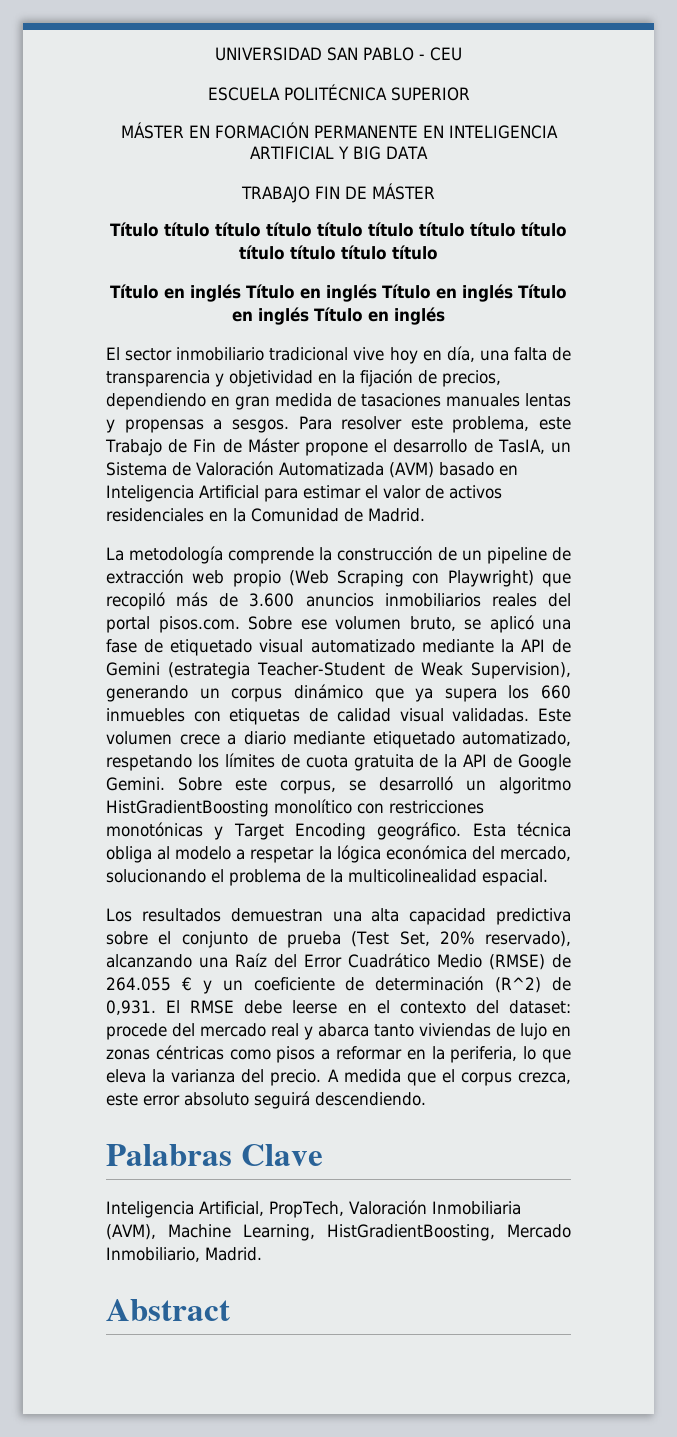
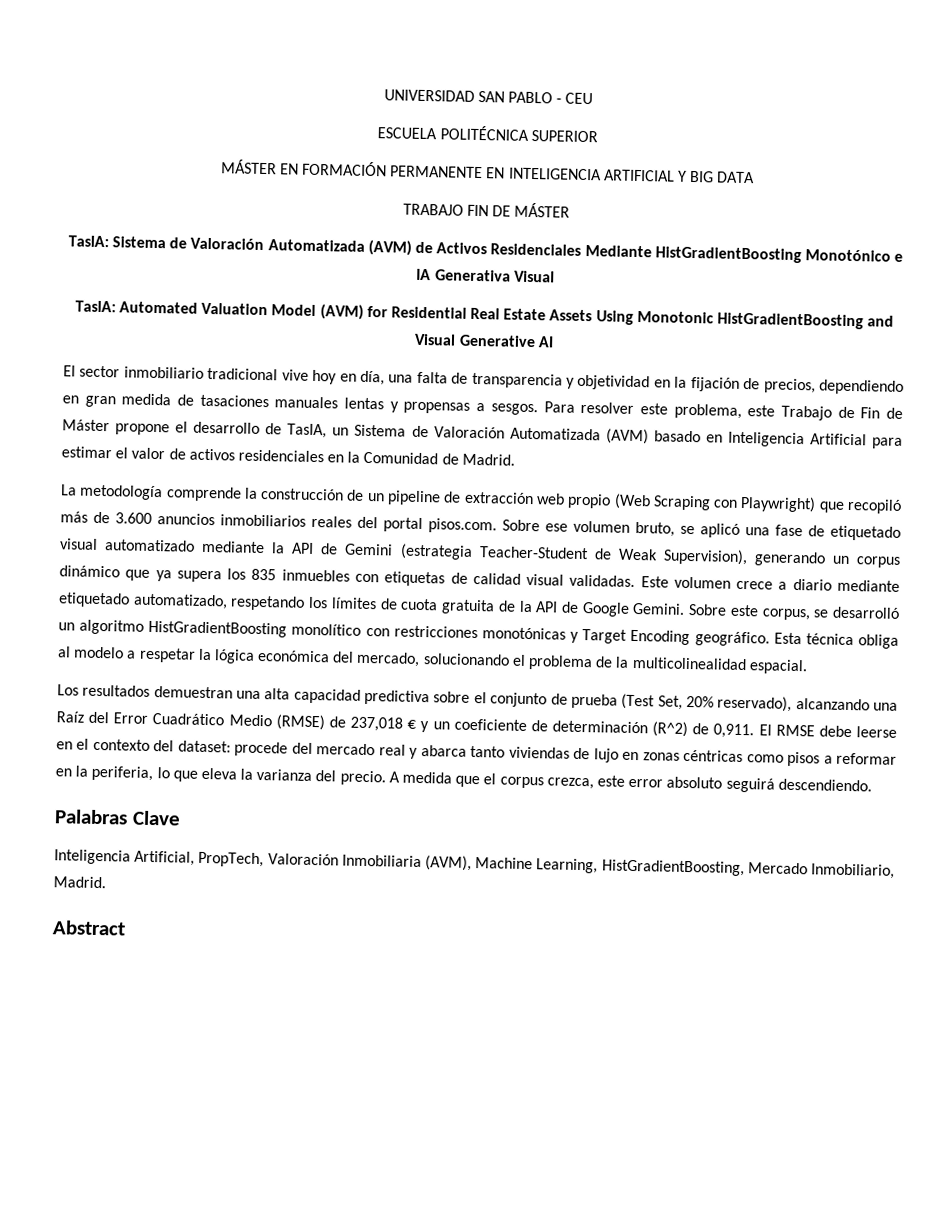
- Título título título título título título título título título título título título título
- Título en inglés Título en inglés Título en inglés Título en inglés Título en inglés
+ TasIA: Sistema de Valoración Automatizada (AVM) de Activos Residenciales Mediante HistGradientBoosting Monotónico e IA Generativa Visual
+ TasIA: Automated Valuation Model (AVM) for Residential Real Estate Assets Using Monotonic HistGradientBoosting and Visual Generative AI
- La metodología comprende la construcción de un pipeline de extracción web propio (Web Scraping con Playwright) que recopiló más de 3.600 anuncios inmobiliarios reales del portal pisos.com. Sobre ese volumen bruto, se aplicó una fase de etiquetado visual automatizado mediante la API de Gemini (estrategia Teacher-Student de Weak Supervision), generando un corpus dinámico que ya supera los 660 inmuebles con etiquetas de calidad visual validadas.
+ La metodología comprende la construcción de un pipeline de extracción web propio (Web Scraping con Playwright) que recopiló más de 3.600 anuncios inmobiliarios reales del portal pisos.com. Sobre ese volumen bruto, se aplicó una fase de etiquetado visual automatizado mediante la API de Gemini (estrategia Teacher-Student de Weak Supervision), generando un corpus dinámico que ya supera los 835 inmuebles con etiquetas de calidad visual validadas.
- Los resultados demuestran una alta capacidad predictiva sobre el conjunto de prueba (Test Set, 20% reservado), alcanzando una Raíz del Error Cuadrático Medio (RMSE) de 264.055 € y un coeficiente de determinación (R^2) de 0,931.
+ Los resultados demuestran una alta capacidad predictiva sobre el conjunto de prueba (Test Set, 20% reservado), alcanzando una Raíz del Error Cuadrático Medio (RMSE) de 237,018 € y un coeficiente de determinación (R^2) de 0,911.

